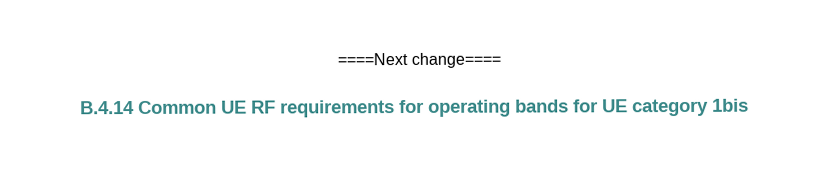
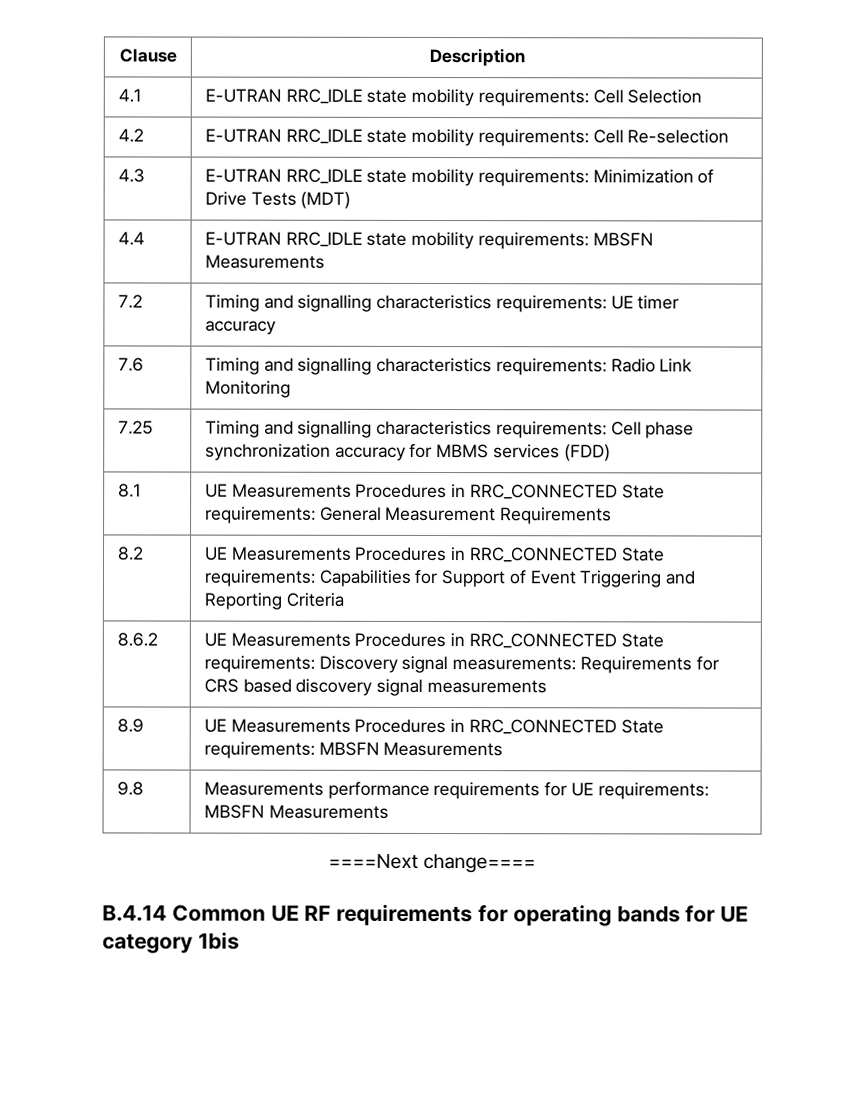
+ Clause | Description
+ 4.1 | E-UTRAN RRC_IDLE state mobility requirements: Cell Selection
+ 4.2 | E-UTRAN RRC_IDLE state mobility requirements: Cell Re-selection
+ 4.3 | E-UTRAN RRC_IDLE state mobility requirements: Minimization of Drive Tests (MDT)
+ 4.4 | E-UTRAN RRC_IDLE state mobility requirements: MBSFN Measurements
+ 7.2 | Timing and signalling characteristics requirements: UE timer accuracy
+ 7.6 | Timing and signalling characteristics requirements: Radio Link Monitoring
+ 7.25 | Timing and signalling characteristics requirements: Cell phase synchronization accuracy for MBMS services (FDD)
+ 8.1 | UE Measurements Procedures in RRC_CONNECTED State requirements: General Measurement Requirements
+ 8.2 | UE Measurements Procedures in RRC_CONNECTED State requirements: Capabilities for Support of Event Triggering and Reporting Criteria
+ 8.6.2 | UE Measurements Procedures in RRC_CONNECTED State requirements: Discovery signal measurements: Requirements for CRS based discovery signal measurements
+ 8.9 | UE Measurements Procedures in RRC_CONNECTED State requirements: MBSFN Measurements
+ 9.8 | Measurements performance requirements for UE requirements: MBSFN Measurements

